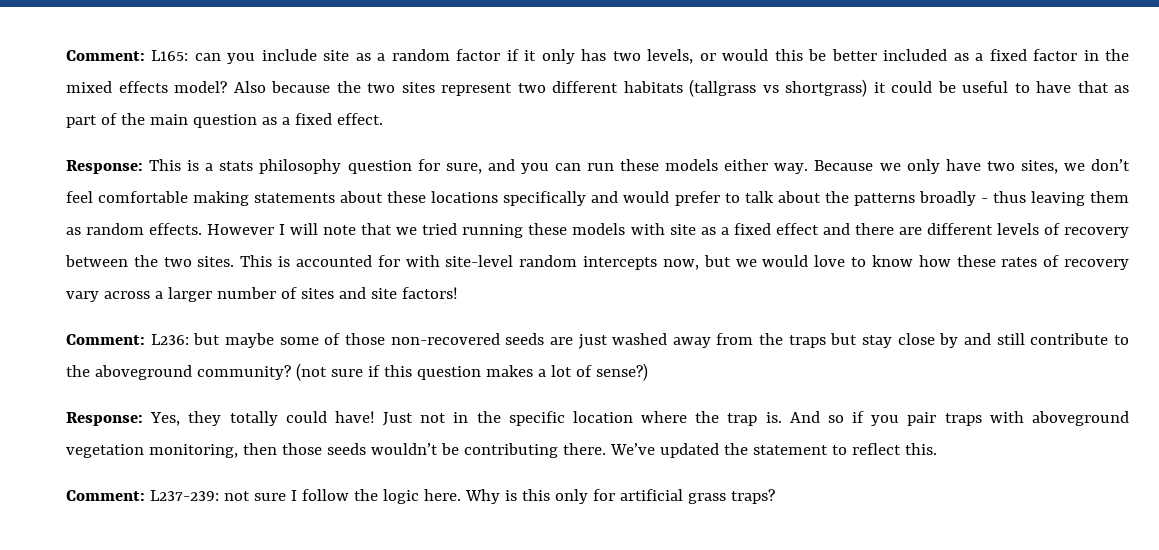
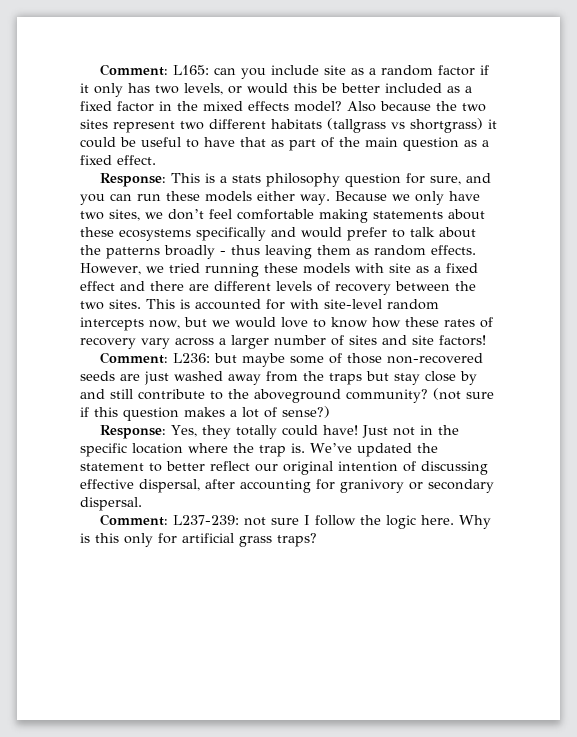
- Because we only have two sites, we don’t feel comfortable making statements about these locations specifically and would prefer to talk about the patterns broadly - thus leaving them as random effects.
+ Because we only have two sites, we don’t feel comfortable making statements about these ecosystems specifically and would prefer to talk about the patterns broadly - thus leaving them as random effects.
- However I will note that we tried running these models with site as a fixed effect and there are different levels of recovery between the two sites.
+ However, we tried running these models with site as a fixed effect and there are different levels of recovery between the two sites.
- And so if you pair traps with aboveground vegetation monitoring, then those seeds wouldn’t be contributing there.
- We’ve updated the statement to reflect this.
+ We’ve updated the statement to better reflect our original intention of discussing effective dispersal, after accounting for granivory or secondary dispersal.

